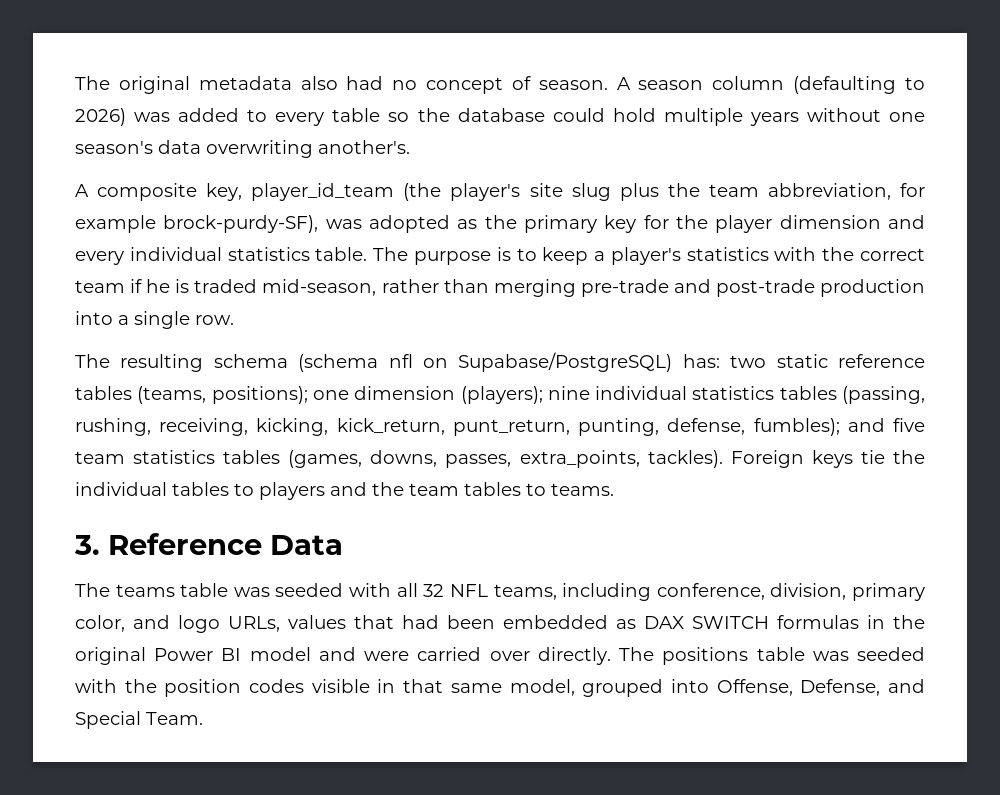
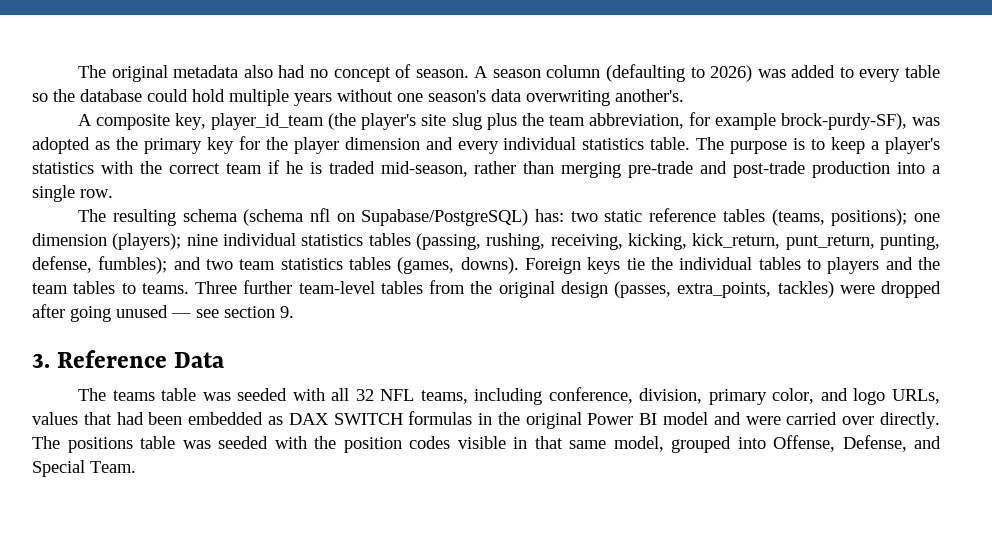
- The resulting schema (schema nfl on Supabase/PostgreSQL) has: two static reference tables (teams, positions); one dimension (players); nine individual statistics tables (passing, rushing, receiving, kicking, kick_return, punt_return, punting, defense, fumbles); and five team statistics tables (games, downs, passes, extra_points, tackles).
+ The resulting schema (schema nfl on Supabase/PostgreSQL) has: two static reference tables (teams, positions); one dimension (players); nine individual statistics tables (passing, rushing, receiving, kicking, kick_return, punt_return, punting, defense, fumbles); and two team statistics tables (games, downs).
+ Three further team-level tables from the original design (passes, extra_points, tackles) were dropped after going unused — see section 9.

